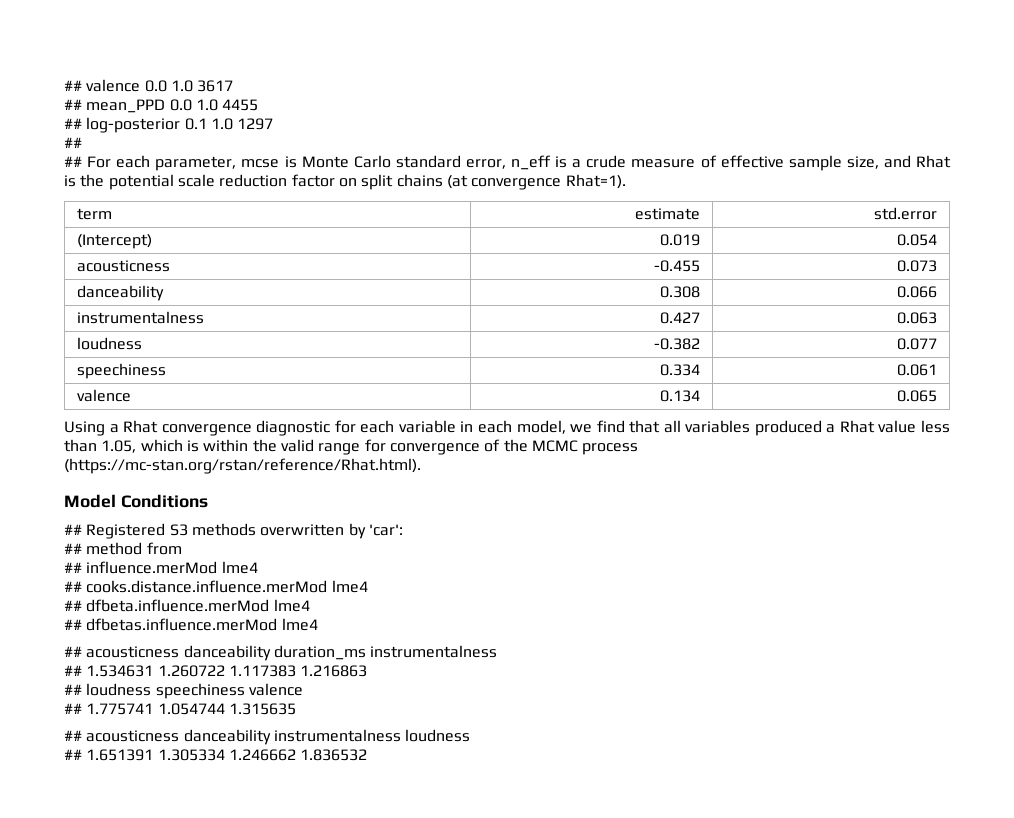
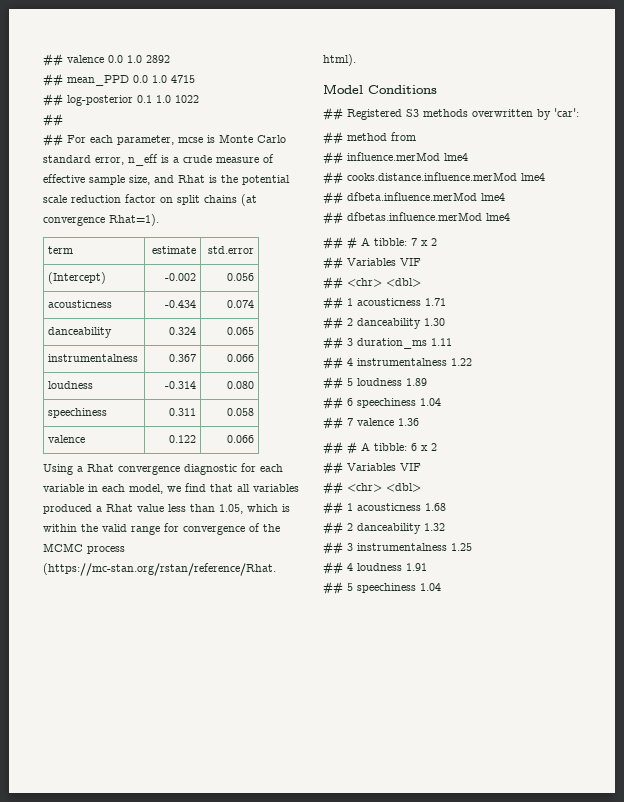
- ## valence 0.0 1.0 3617
+ ## valence 0.0 1.0 2892
- ## mean_PPD 0.0 1.0 4455
+ ## mean_PPD 0.0 1.0 4715
- ## log-posterior 0.1 1.0 1297
+ ## log-posterior 0.1 1.0 1022
- (Intercept) | 0.019 | 0.054
+ (Intercept) | -0.002 | 0.056
- acousticness | -0.455 | 0.073
+ acousticness | -0.434 | 0.074
- danceability | 0.308 | 0.066
- instrumentalness | 0.427 | 0.063
+ danceability | 0.324 | 0.065
+ instrumentalness | 0.367 | 0.066
- loudness | -0.382 | 0.077
+ loudness | -0.314 | 0.080
- speechiness | 0.334 | 0.061
+ speechiness | 0.311 | 0.058
- valence | 0.134 | 0.065
+ valence | 0.122 | 0.066
- ## acousticness danceability duration_ms instrumentalness
- ## 1.534631 1.260722 1.117383 1.216863
- ## loudness speechiness valence
- ## 1.775741 1.054744 1.315635
- ## acousticness danceability instrumentalness loudness
- ## 1.651391 1.305334 1.246662 1.836532
+ ## # A tibble: 7 x 2
+ ## Variables VIF
+ ## <chr> <dbl>
+ ## 1 acousticness 1.71
+ ## 2 danceability 1.30
+ ## 3 duration_ms 1.11
+ ## 4 instrumentalness 1.22
+ ## 5 loudness 1.89
+ ## 6 speechiness 1.04
+ ## 7 valence 1.36
+ ## # A tibble: 6 x 2
+ ## Variables VIF
+ ## <chr> <dbl>
+ ## 1 acousticness 1.68
+ ## 2 danceability 1.32
+ ## 3 instrumentalness 1.25
+ ## 4 loudness 1.91
+ ## 5 speechiness 1.04

